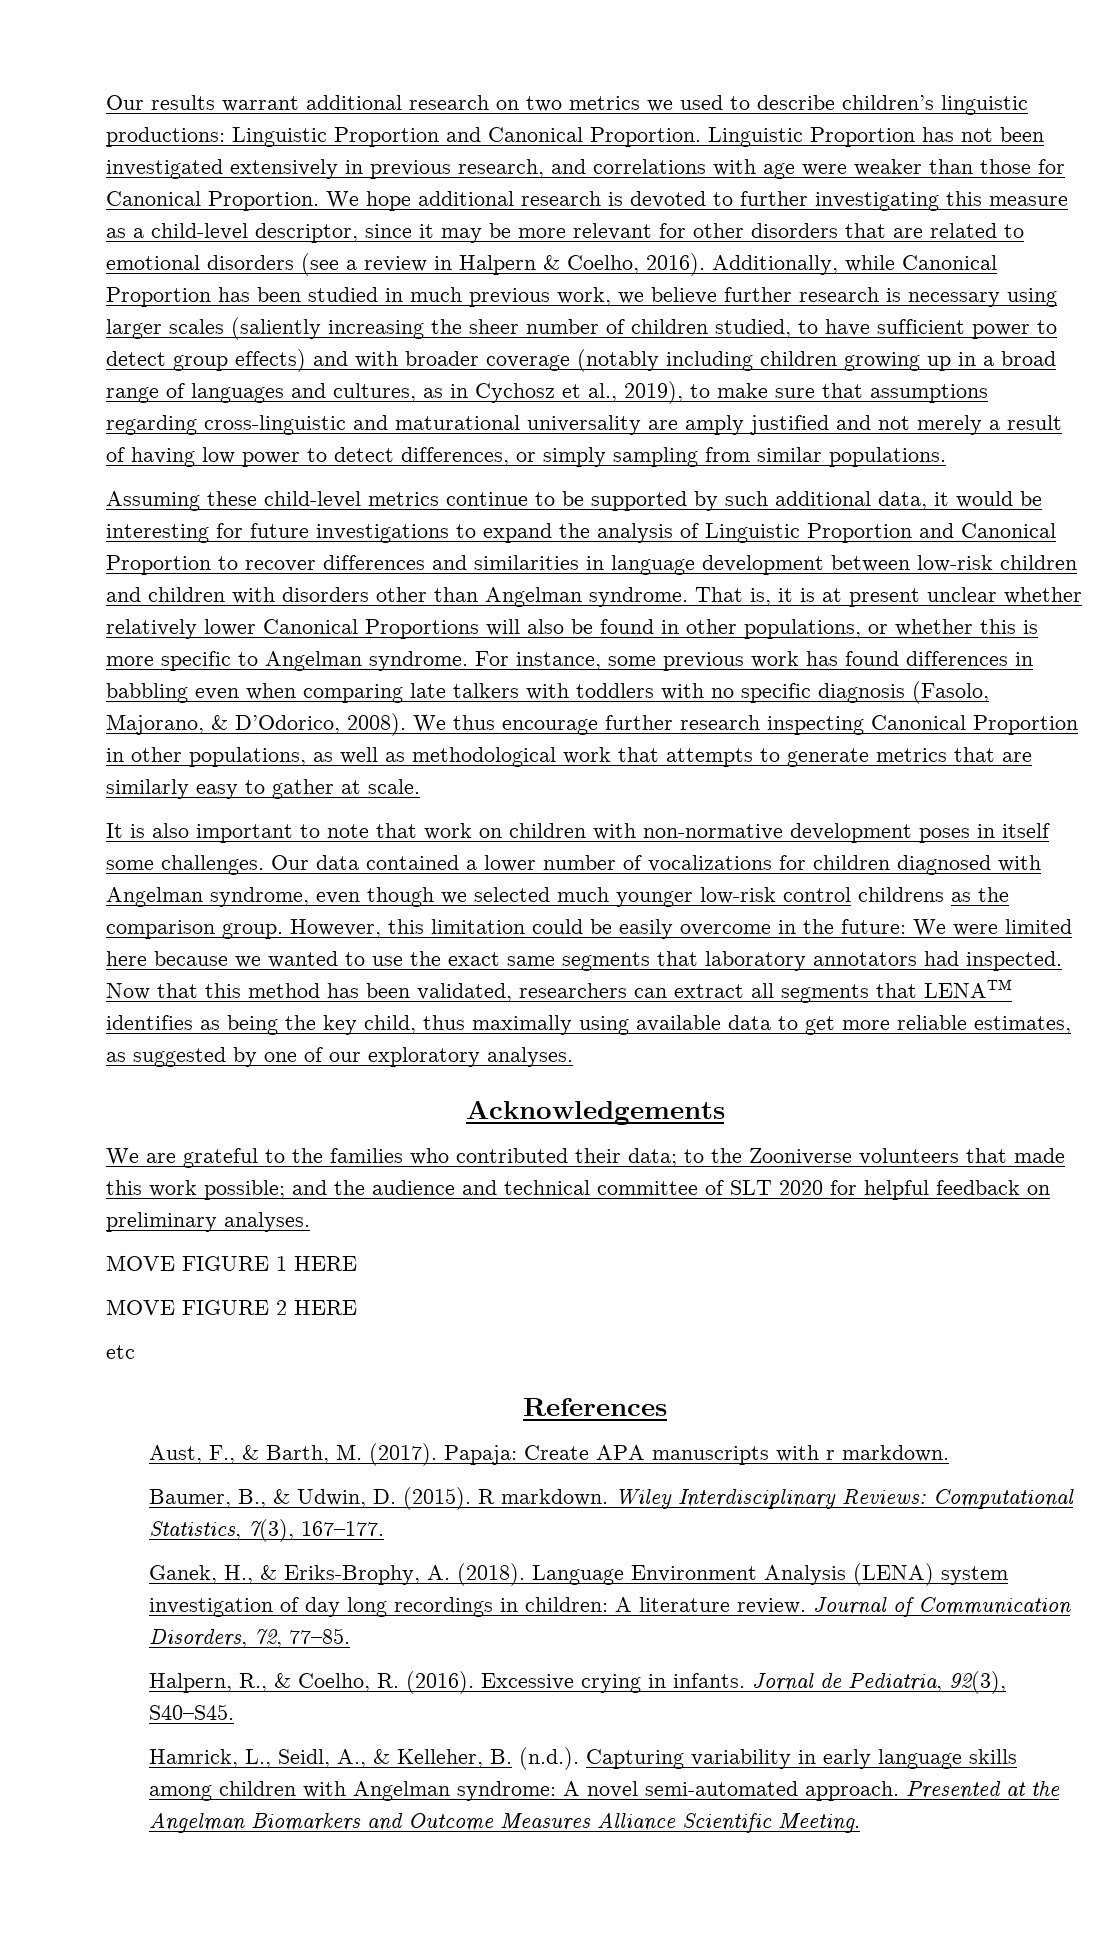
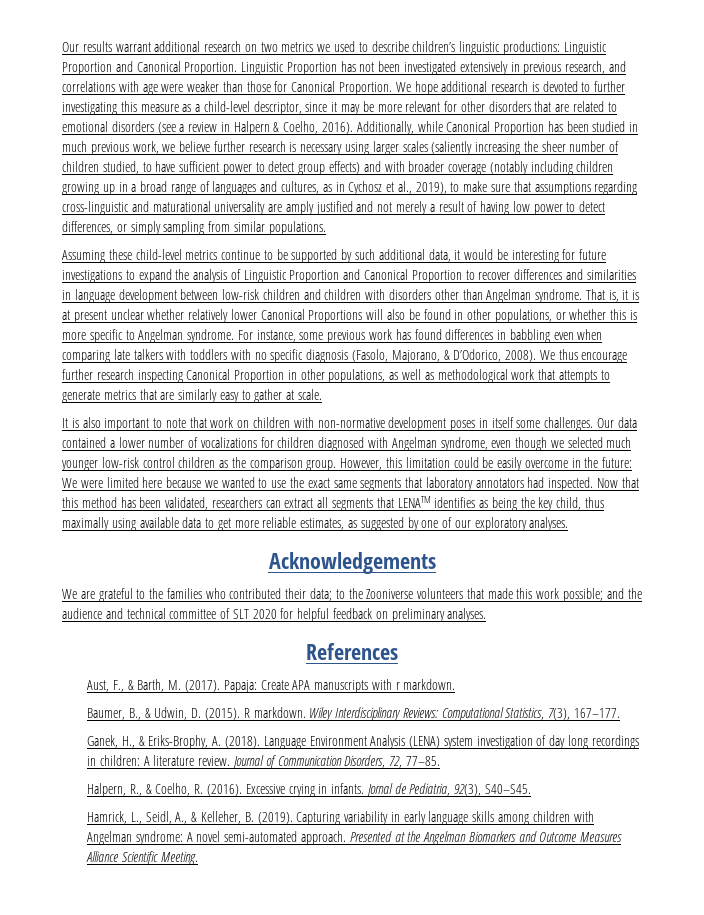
- Our data contained a lower number of vocalizations for children diagnosed with Angelman syndrome, even though we selected much younger low-risk control childrens as the comparison group.
+ Our data contained a lower number of vocalizations for children diagnosed with Angelman syndrome, even though we selected much younger low-risk control children as the comparison group.
- MOVE FIGURE 1 HERE
- MOVE FIGURE 2 HERE
- etc
- Hamrick, L., Seidl, A., & Kelleher, B. (n.d.). Capturing variability in early language skills among children with Angelman syndrome: A novel semi-automated approach.
+ Hamrick, L., Seidl, A., & Kelleher, B. (2019). Capturing variability in early language skills among children with Angelman syndrome: A novel semi-automated approach.

